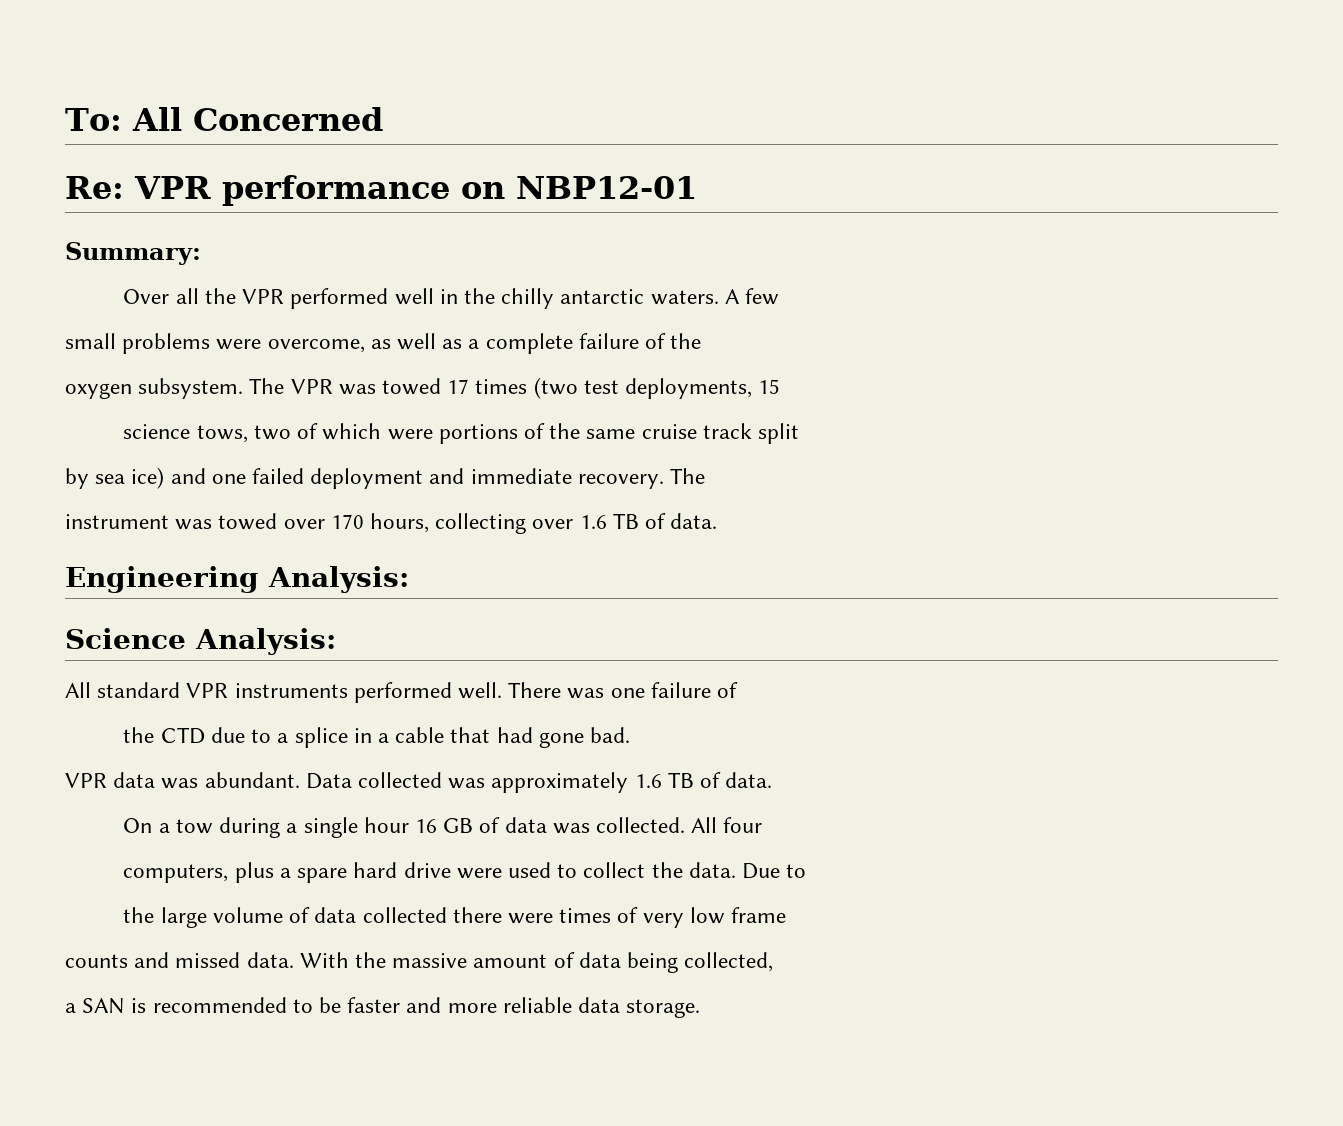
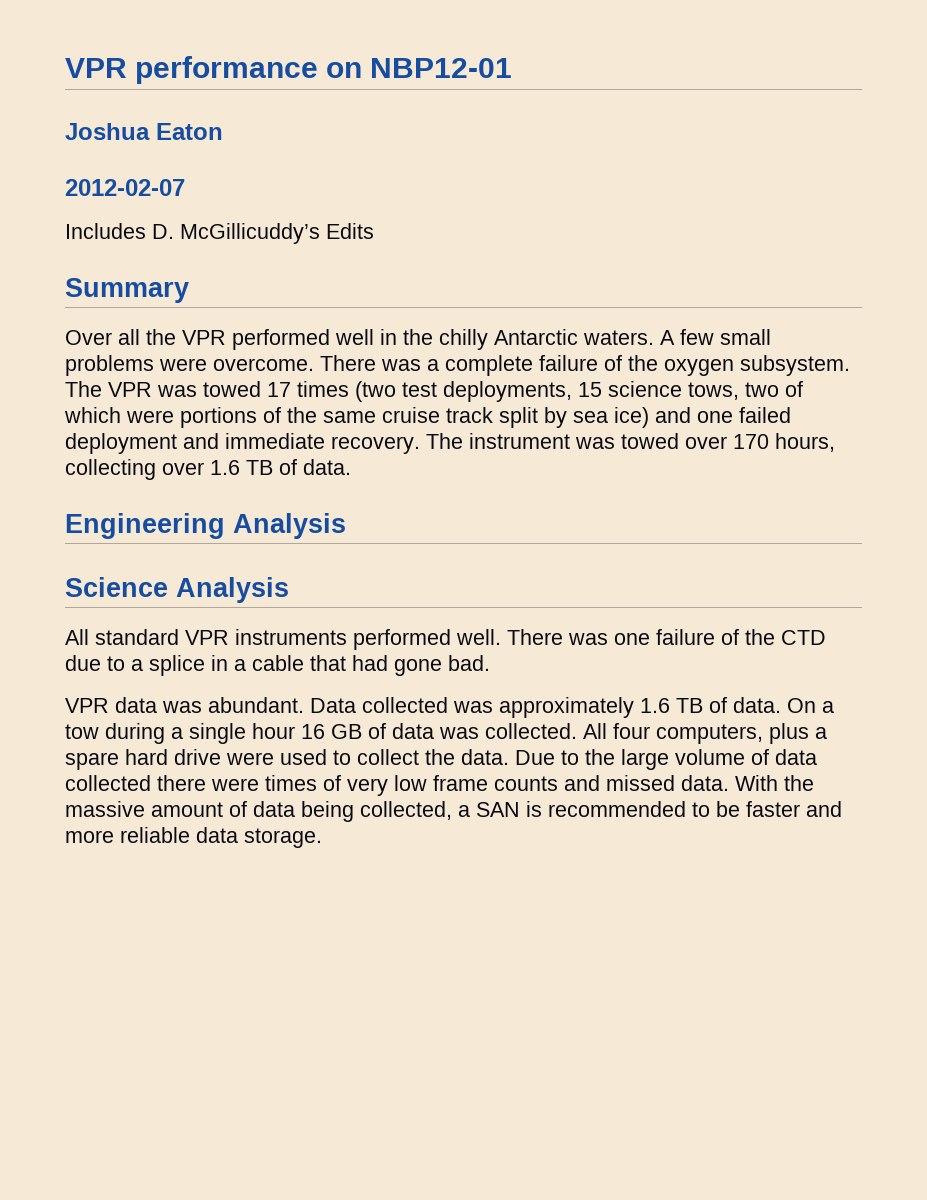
- To: All Concerned
- Re: VPR performance on NBP12-01
+ VPR performance on NBP12-01
- Summary:
+ Joshua Eaton
+ 2012-02-07
+ Includes D. McGillicuddy’s Edits
+ Summary
- Over all the VPR performed well in the chilly antarctic waters.
+ Over all the VPR performed well in the chilly Antarctic waters.
- A few
- small problems were overcome, as well as a complete failure of the
- oxygen subsystem.
+ A few small problems were overcome. There was a complete failure of the oxygen subsystem.
- The VPR was towed 17 times (two test deployments, 15
- science tows, two of which were portions of the same cruise track split
- by sea ice) and one failed deployment and immediate recovery. The
- instrument was towed over 170 hours, collecting over 1.6 TB of data.
+ The VPR was towed 17 times (two test deployments, 15 science tows, two of which were portions of the same cruise track split by sea ice) and one failed deployment and immediate recovery. The instrument was towed over 170 hours, collecting over 1.6 TB of data.
- Engineering Analysis:
+ Engineering Analysis
- Science Analysis:
+ Science Analysis
- There was one failure of
- the CTD due to a splice in a cable that had gone bad.
+ There was one failure of the CTD due to a splice in a cable that had gone bad.
- Data collected was approximately 1.6 TB of data.
- On a tow during a single hour 16 GB of data was collected.
+ Data collected was approximately 1.6 TB of data. On a tow during a single hour 16 GB of data was collected.
- All four
- computers, plus a spare hard drive were used to collect the data.
+ All four computers, plus a spare hard drive were used to collect the data.
- Due to
- the large volume of data collected there were times of very low frame
- counts and missed data.
+ Due to the large volume of data collected there were times of very low frame counts and missed data.
- With the massive amount of data being collected,
- a SAN is recommended to be faster and more reliable data storage.
+ With the massive amount of data being collected, a SAN is recommended to be faster and more reliable data storage.

